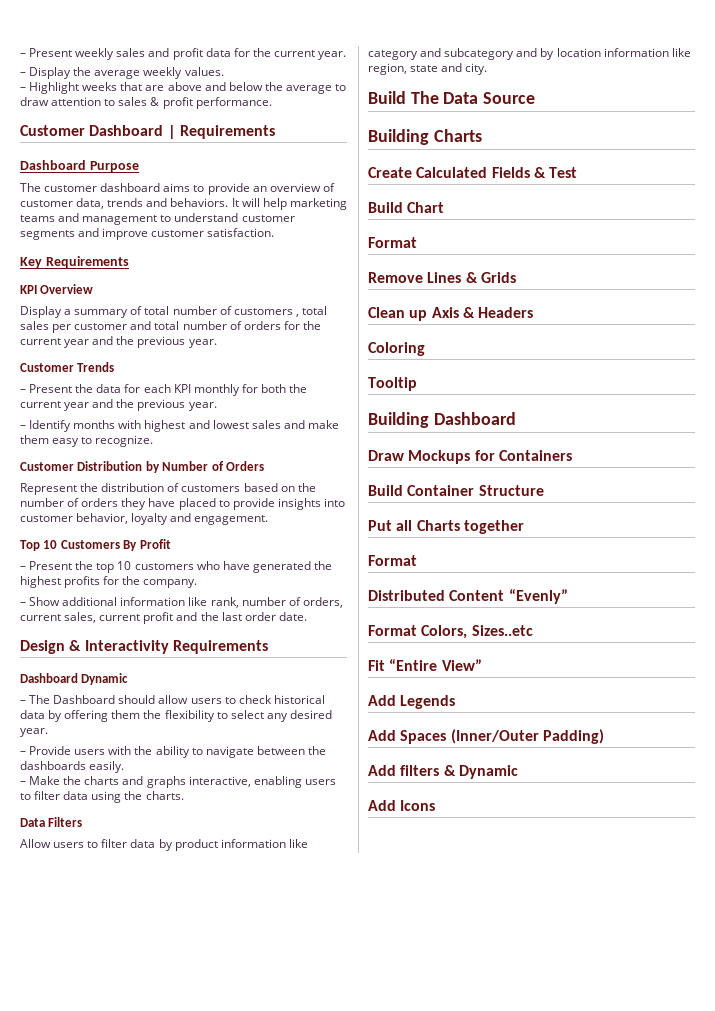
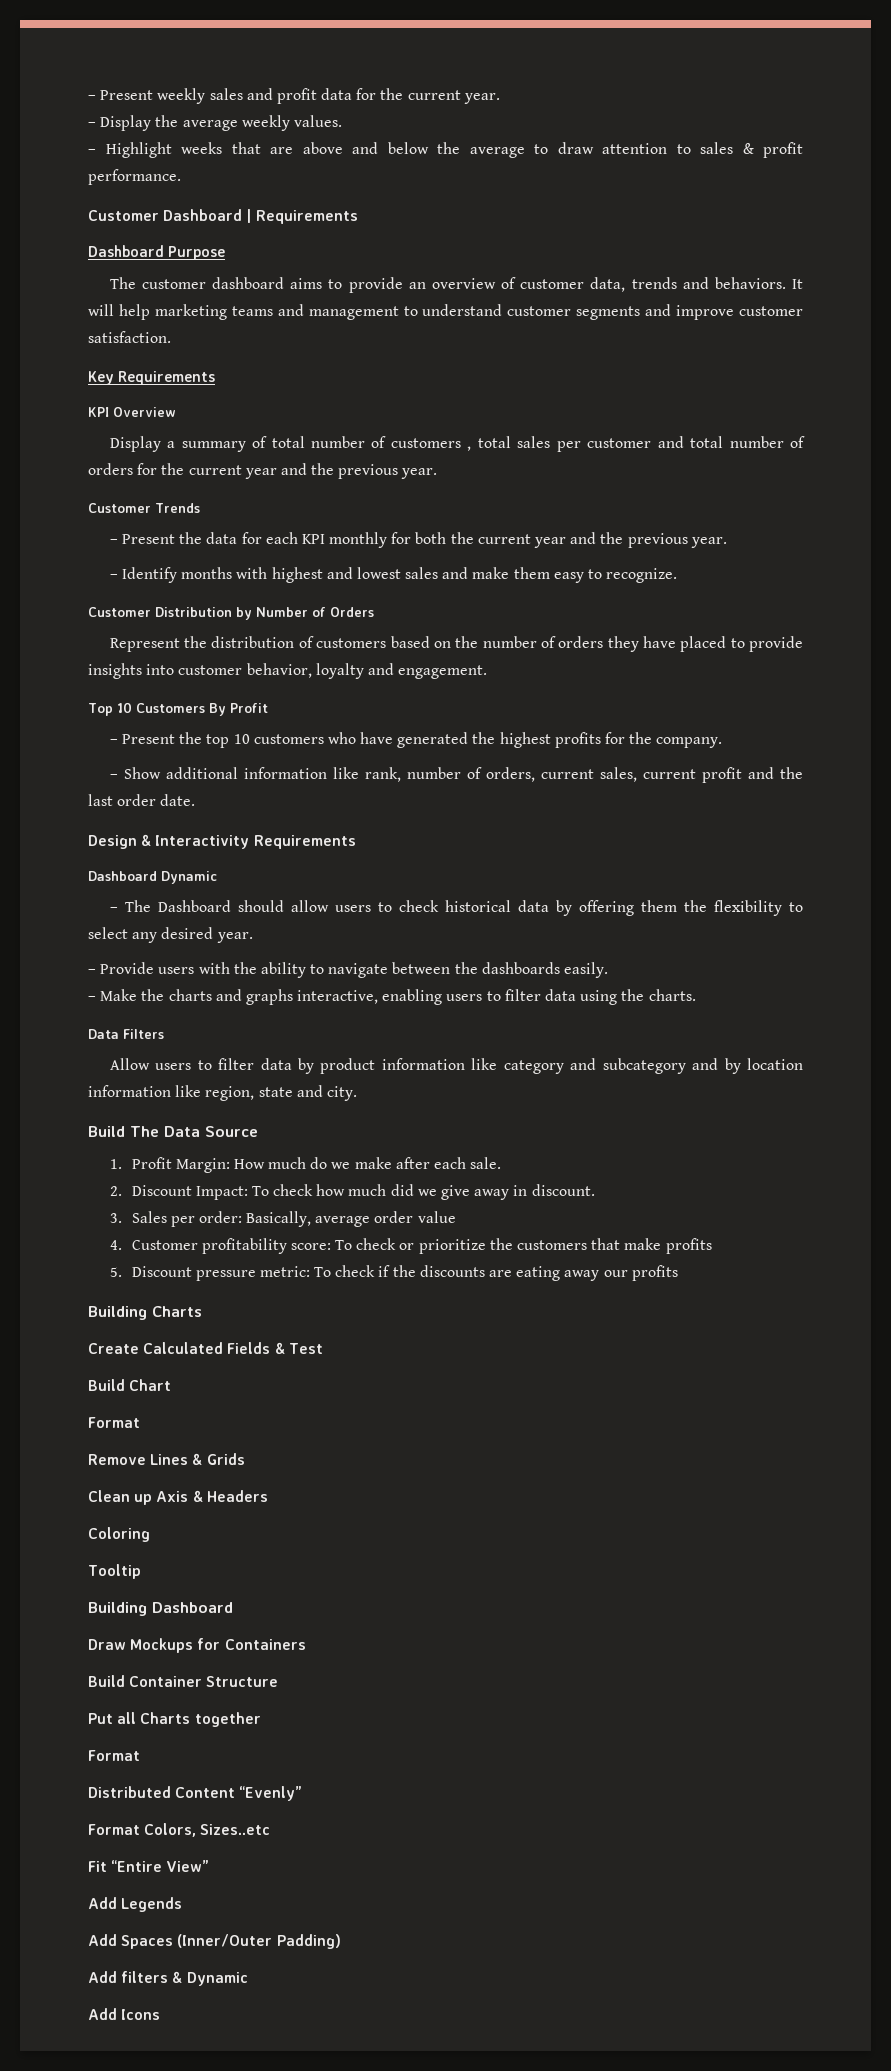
+ 1. Profit Margin: How much do we make after each sale.
+ 2. Discount Impact: To check how much did we give away in discount.
+ 3. Sales per order: Basically, average order value
+ 4. Customer profitability score: To check or prioritize the customers that make profits
+ 5. Discount pressure metric: To check if the discounts are eating away our profits

